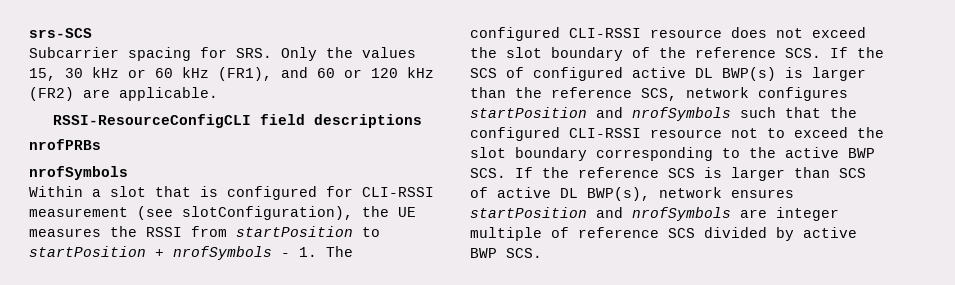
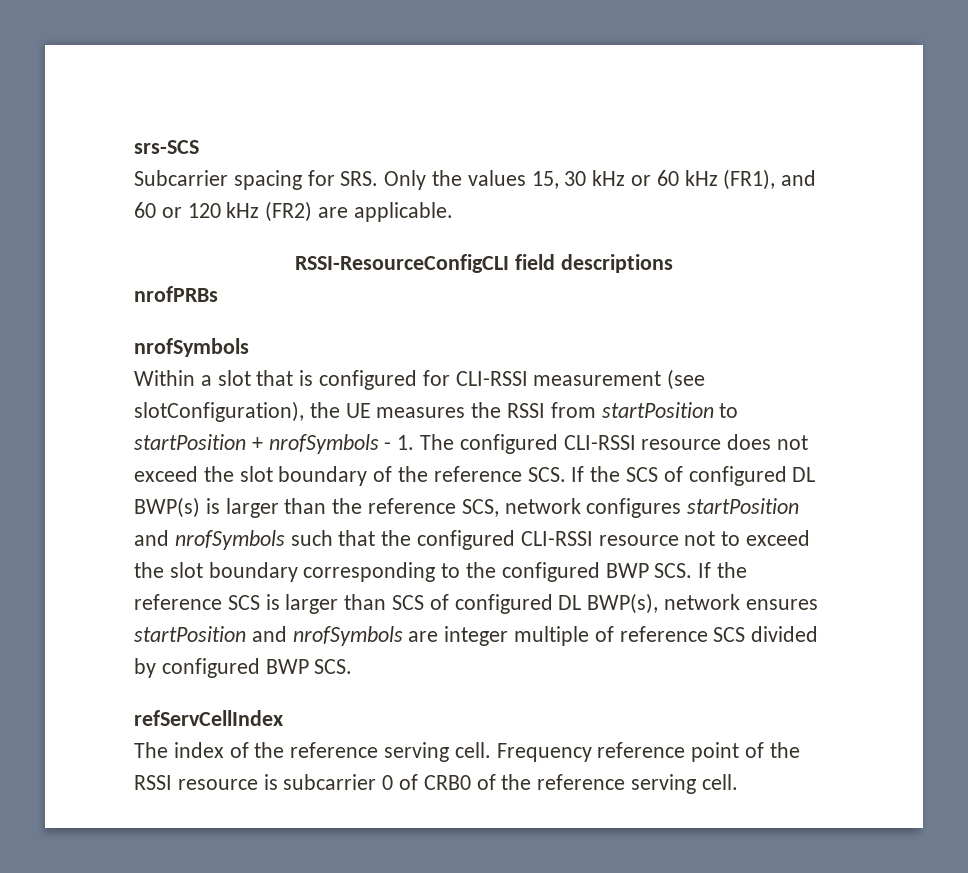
- Within a slot that is configured for CLI-RSSI measurement (see slotConfiguration), the UE measures the RSSI from startPosition to startPosition + nrofSymbols - 1. The configured CLI-RSSI resource does not exceed the slot boundary of the reference SCS. If the SCS of configured active DL BWP(s) is larger than the reference SCS, network configures startPosition and nrofSymbols such that the configured CLI-RSSI resource not to exceed the slot boundary corresponding to the active BWP SCS. If the reference SCS is larger than SCS of active DL BWP(s), network ensures startPosition and nrofSymbols are integer multiple of reference SCS divided by active BWP SCS.
+ Within a slot that is configured for CLI-RSSI measurement (see slotConfiguration), the UE measures the RSSI from startPosition to startPosition + nrofSymbols - 1. The configured CLI-RSSI resource does not exceed the slot boundary of the reference SCS. If the SCS of configured DL BWP(s) is larger than the reference SCS, network configures startPosition and nrofSymbols such that the configured CLI-RSSI resource not to exceed the slot boundary corresponding to the configured BWP SCS. If the reference SCS is larger than SCS of configured DL BWP(s), network ensures startPosition and nrofSymbols are integer multiple of reference SCS divided by configured BWP SCS.
+ refServCellIndex
+ The index of the reference serving cell. Frequency reference point of the RSSI resource is subcarrier 0 of CRB0 of the reference serving cell.

